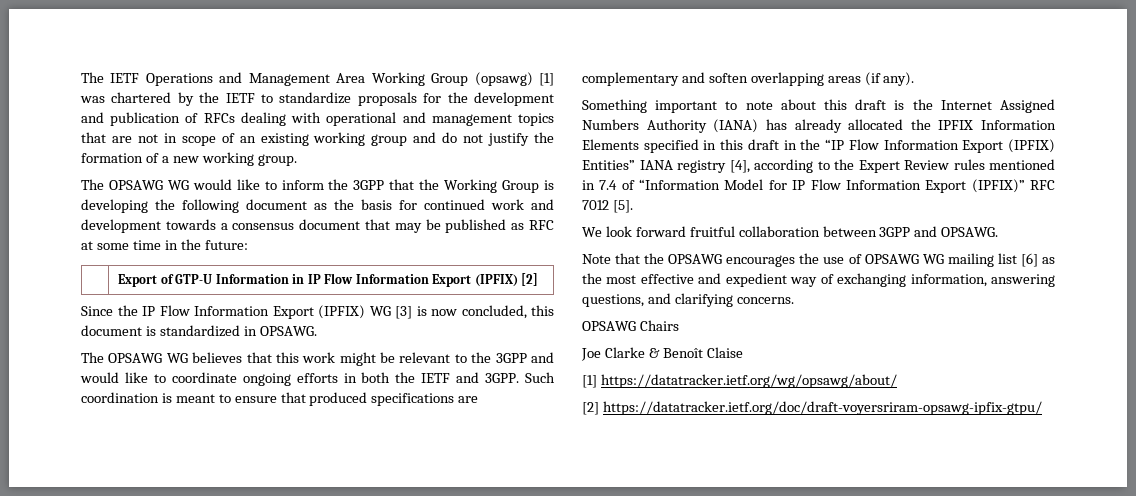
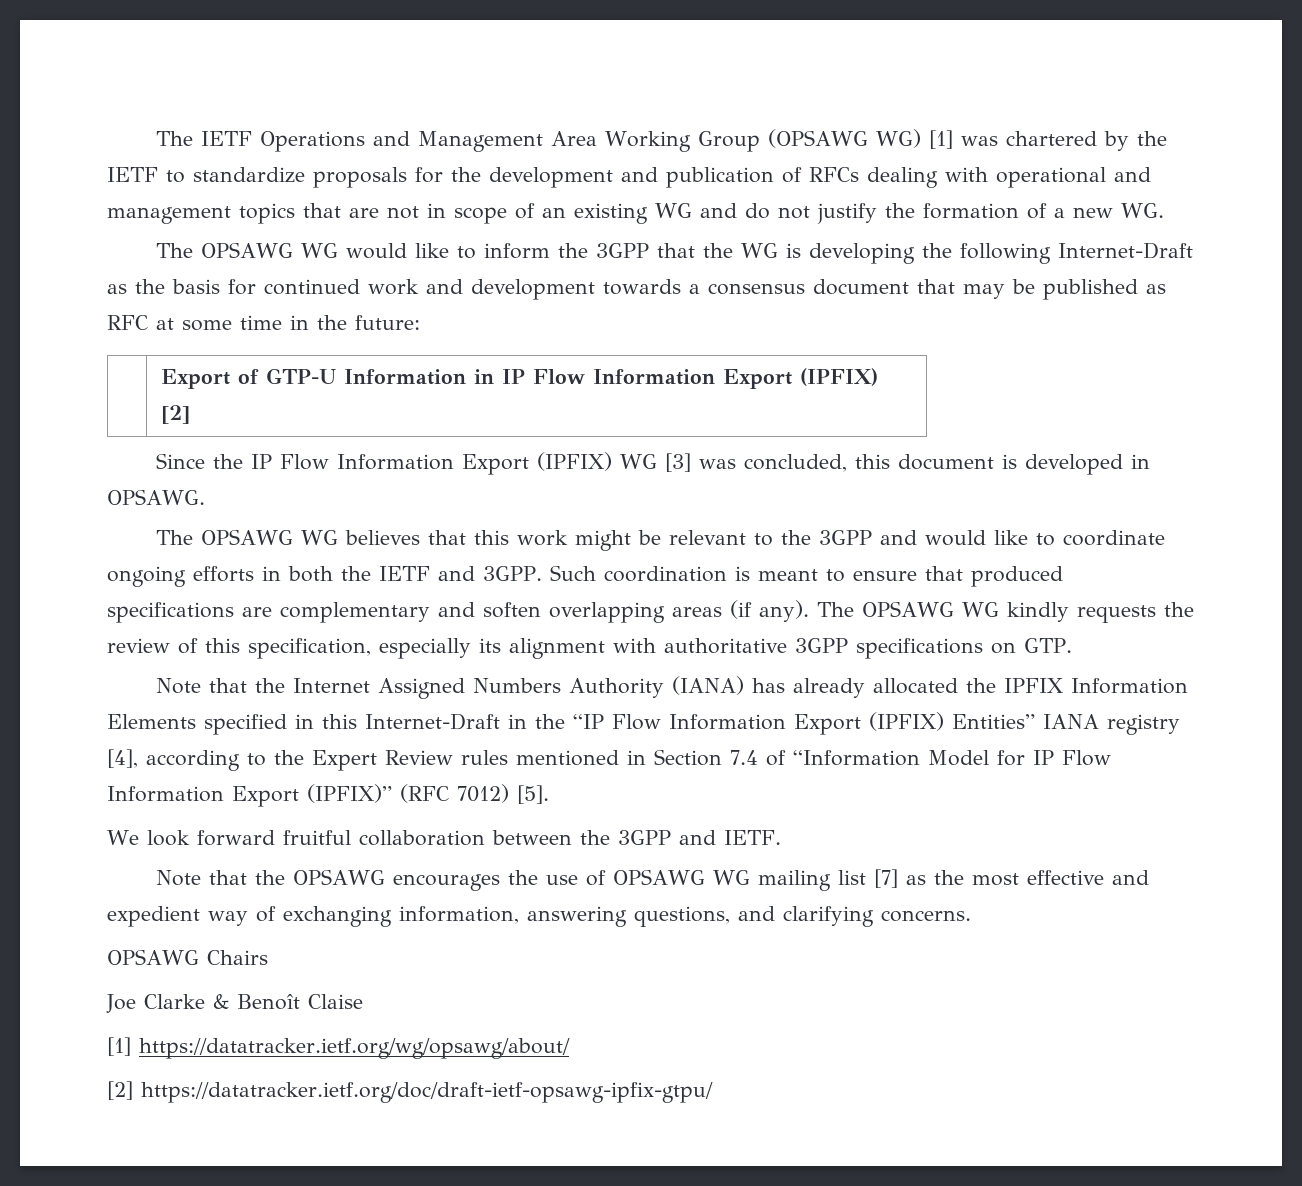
- The IETF Operations and Management Area Working Group (opsawg) [1] was chartered by the IETF to standardize proposals for the development and publication of RFCs dealing with operational and management topics that are not in scope of an existing working group and do not justify the formation of a new working group.
+ The IETF Operations and Management Area Working Group (OPSAWG WG) [1] was chartered by the IETF to standardize proposals for the development and publication of RFCs dealing with operational and management topics that are not in scope of an existing WG and do not justify the formation of a new WG.
- The OPSAWG WG would like to inform the 3GPP that the Working Group is developing the following document as the basis for continued work and development towards a consensus document that may be published as RFC at some time in the future:
+ The OPSAWG WG would like to inform the 3GPP that the WG is developing the following Internet-Draft as the basis for continued work and development towards a consensus document that may be published as RFC at some time in the future:
- Since the IP Flow Information Export (IPFIX) WG [3] is now concluded, this document is standardized in OPSAWG.
+ Since the IP Flow Information Export (IPFIX) WG [3] was concluded, this document is developed in OPSAWG.
- Such coordination is meant to ensure that produced specifications are complementary and soften overlapping areas (if any).
- Something important to note about this draft is the Internet Assigned Numbers Authority (IANA) has already allocated the IPFIX Information Elements specified in this draft in the “IP Flow Information Export (IPFIX) Entities” IANA registry [4], according to the Expert Review rules mentioned in 7.4 of “Information Model for IP Flow Information Export (IPFIX)” RFC 7012 [5].
+ Such coordination is meant to ensure that produced specifications are complementary and soften overlapping areas (if any). The OPSAWG WG kindly requests the review of this specification, especially its alignment with authoritative 3GPP specifications on GTP.
+ Note that the Internet Assigned Numbers Authority (IANA) has already allocated the IPFIX Information Elements specified in this Internet-Draft in the “IP Flow Information Export (IPFIX) Entities” IANA registry [4], according to the Expert Review rules mentioned in Section 7.4 of “Information Model for IP Flow Information Export (IPFIX)” (RFC 7012) [5].
- We look forward fruitful collaboration between 3GPP and OPSAWG.
+ We look forward fruitful collaboration between the 3GPP and IETF.
- Note that the OPSAWG encourages the use of OPSAWG WG mailing list [6] as the most effective and expedient way of exchanging information, answering questions, and clarifying concerns.
+ Note that the OPSAWG encourages the use of OPSAWG WG mailing list [7] as the most effective and expedient way of exchanging information, answering questions, and clarifying concerns.
- [2] https://datatracker.ietf.org/doc/draft-voyersriram-opsawg-ipfix-gtpu/
+ [2] https://datatracker.ietf.org/doc/draft-ietf-opsawg-ipfix-gtpu/

